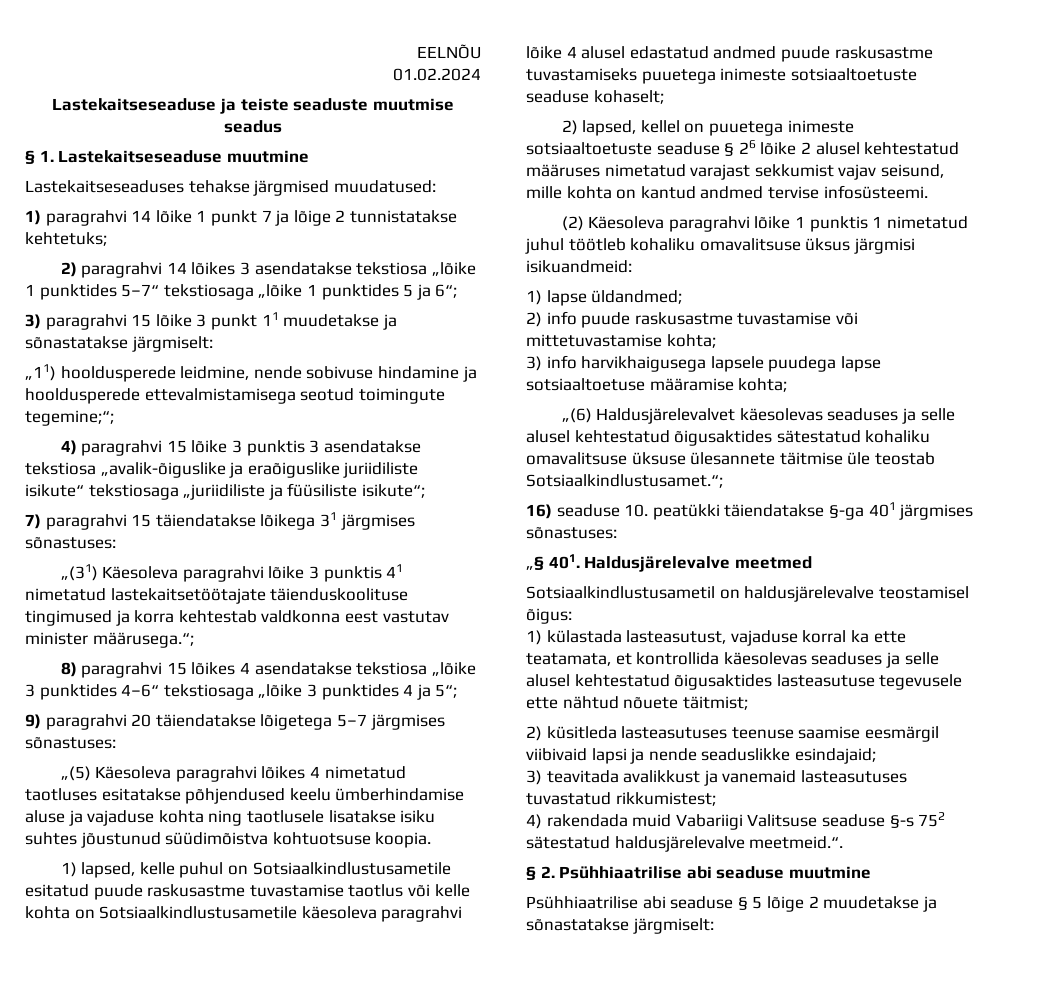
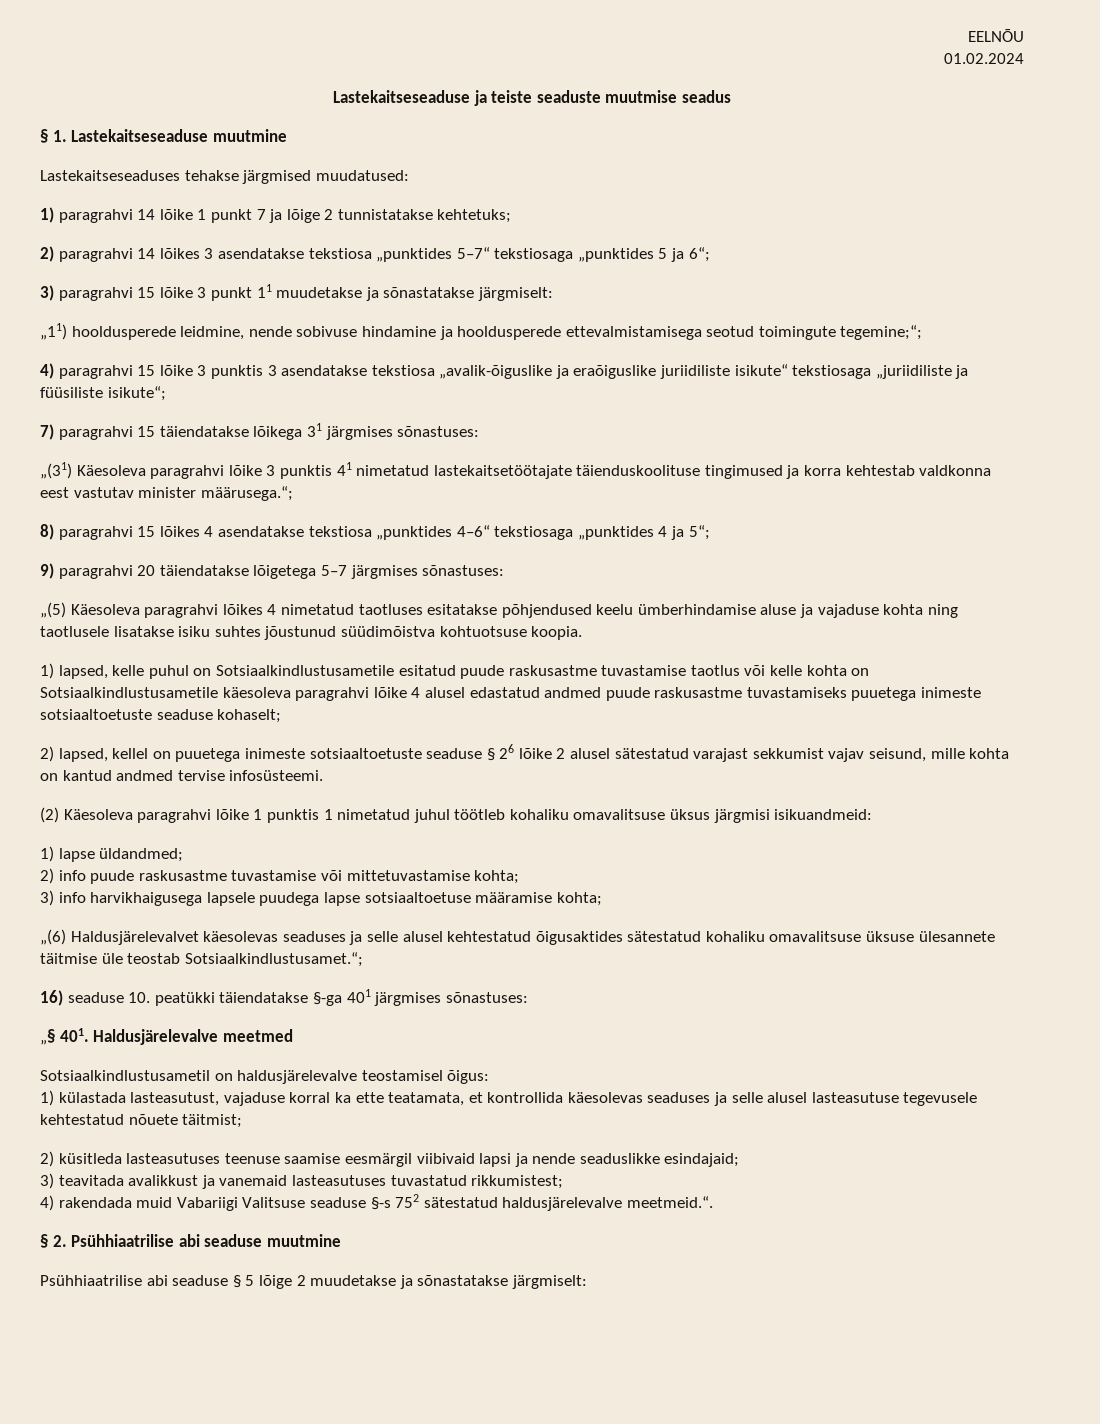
- 2) paragrahvi 14 lõikes 3 asendatakse tekstiosa „lõike 1 punktides 5–7“ tekstiosaga „lõike 1 punktides 5 ja 6“;
+ 2) paragrahvi 14 lõikes 3 asendatakse tekstiosa „punktides 5–7“ tekstiosaga „punktides 5 ja 6“;
- 8) paragrahvi 15 lõikes 4 asendatakse tekstiosa „lõike 3 punktides 4–6“ tekstiosaga „lõike 3 punktides 4 ja 5“;
+ 8) paragrahvi 15 lõikes 4 asendatakse tekstiosa „punktides 4–6“ tekstiosaga „punktides 4 ja 5“;
- 2) lapsed, kellel on puuetega inimeste sotsiaaltoetuste seaduse § 26 lõike 2 alusel kehtestatud määruses nimetatud varajast sekkumist vajav seisund, mille kohta on kantud andmed tervise infosüsteemi.
+ 2) lapsed, kellel on puuetega inimeste sotsiaaltoetuste seaduse § 26 lõike 2 alusel sätestatud varajast sekkumist vajav seisund, mille kohta on kantud andmed tervise infosüsteemi.
- 1) külastada lasteasutust, vajaduse korral ka ette teatamata, et kontrollida käesolevas seaduses ja selle alusel kehtestatud õigusaktides lasteasutuse tegevusele ette nähtud nõuete täitmist;
+ 1) külastada lasteasutust, vajaduse korral ka ette teatamata, et kontrollida käesolevas seaduses ja selle alusel lasteasutuse tegevusele kehtestatud nõuete täitmist;

